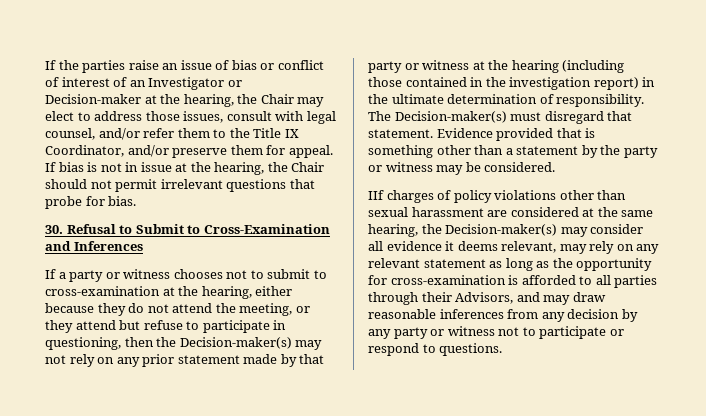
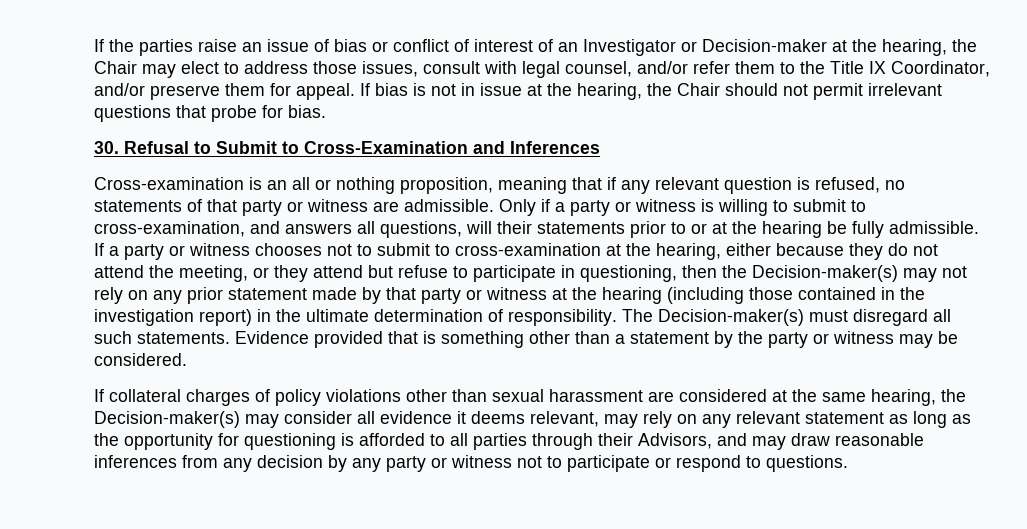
+ Cross-examination is an all or nothing proposition, meaning that if any relevant question is refused, no statements of that party or witness are admissible. Only if a party or witness is willing to submit to cross-examination, and answers all questions, will their statements prior to or at the hearing be fully admissible.
- The Decision-maker(s) must disregard that statement.
+ The Decision-maker(s) must disregard all such statements.
- IIf charges of policy violations other than sexual harassment are considered at the same hearing, the Decision-maker(s) may consider all evidence it deems relevant, may rely on any relevant statement as long as the opportunity for cross-examination is afforded to all parties through their Advisors, and may draw reasonable inferences from any decision by any party or witness not to participate or respond to questions.
+ If collateral charges of policy violations other than sexual harassment are considered at the same hearing, the Decision-maker(s) may consider all evidence it deems relevant, may rely on any relevant statement as long as the opportunity for questioning is afforded to all parties through their Advisors, and may draw reasonable inferences from any decision by any party or witness not to participate or respond to questions.

